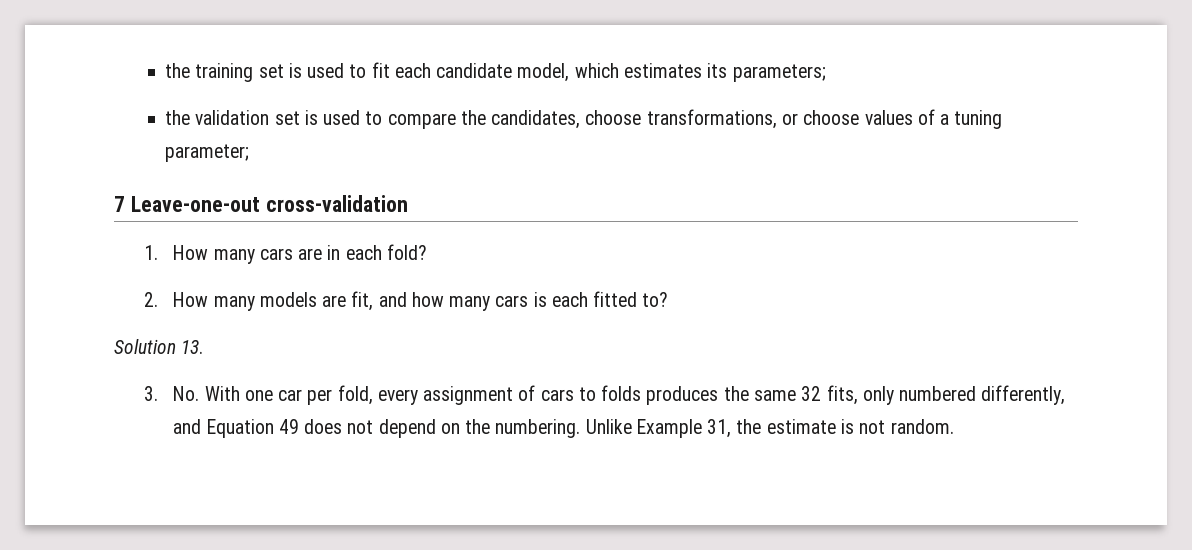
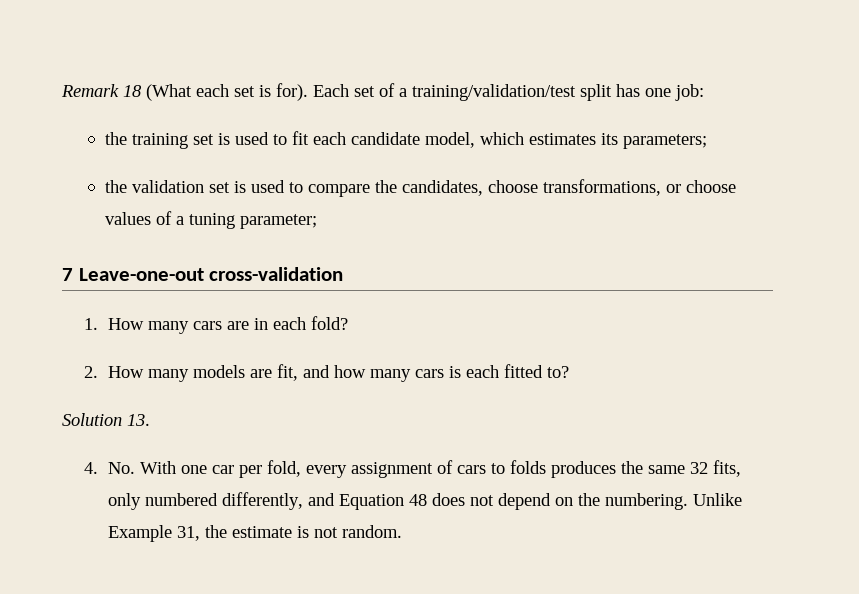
+ Remark 18 (What each set is for). Each set of a training/validation/test split has one job:
- 3. No. With one car per fold, every assignment of cars to folds produces the same 32 fits, only numbered differently, and Equation 49 does not depend on the numbering.
+ 4. No. With one car per fold, every assignment of cars to folds produces the same 32 fits, only numbered differently, and Equation 48 does not depend on the numbering.

